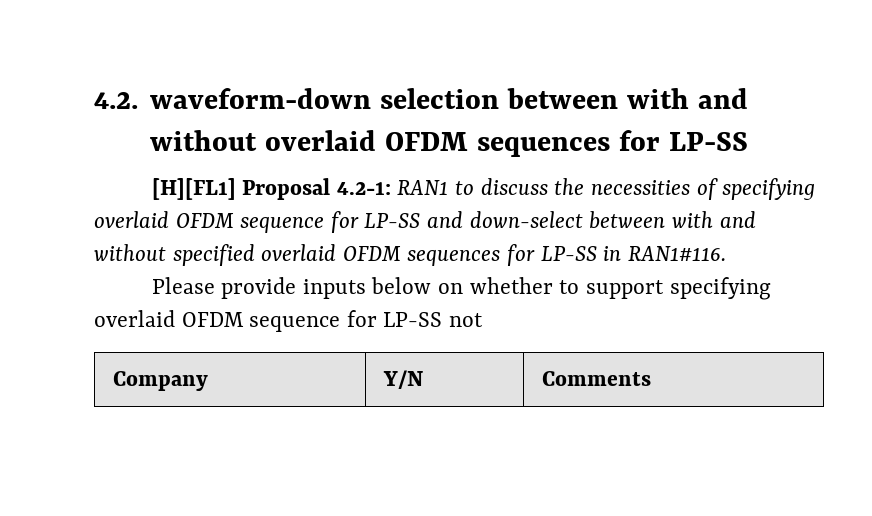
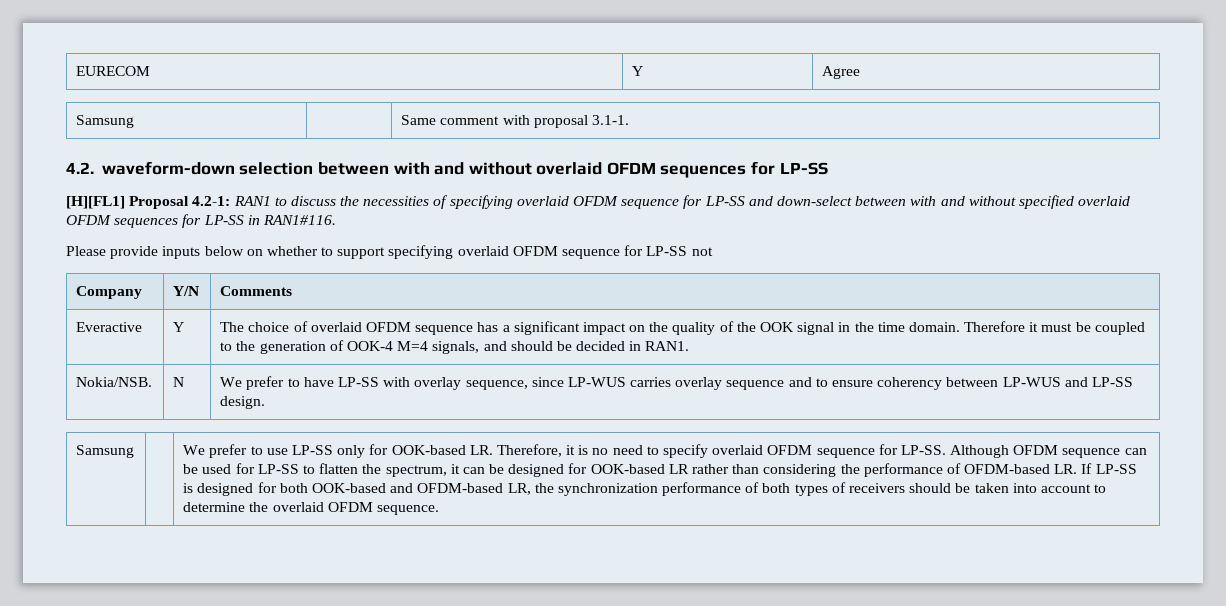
+ EURECOM | Y | Agree
+ Samsung | | Same comment with proposal 3.1-1.
+ Everactive | Y | The choice of overlaid OFDM sequence has a significant impact on the quality of the OOK signal in the time domain. Therefore it must be coupled to the generation of OOK-4 M=4 signals, and should be decided in RAN1.
+ Nokia/NSB. | N | We prefer to have LP-SS with overlay sequence, since LP-WUS carries overlay sequence and to ensure coherency between LP-WUS and LP-SS design.
+ Samsung | | We prefer to use LP-SS only for OOK-based LR. Therefore, it is no need to specify overlaid OFDM sequence for LP-SS. Although OFDM sequence can be used for LP-SS to flatten the spectrum, it can be designed for OOK-based LR rather than considering the performance of OFDM-based LR. If LP-SS is designed for both OOK-based and OFDM-based LR, the synchronization performance of both types of receivers should be taken into account to determine the overlaid OFDM sequence.

